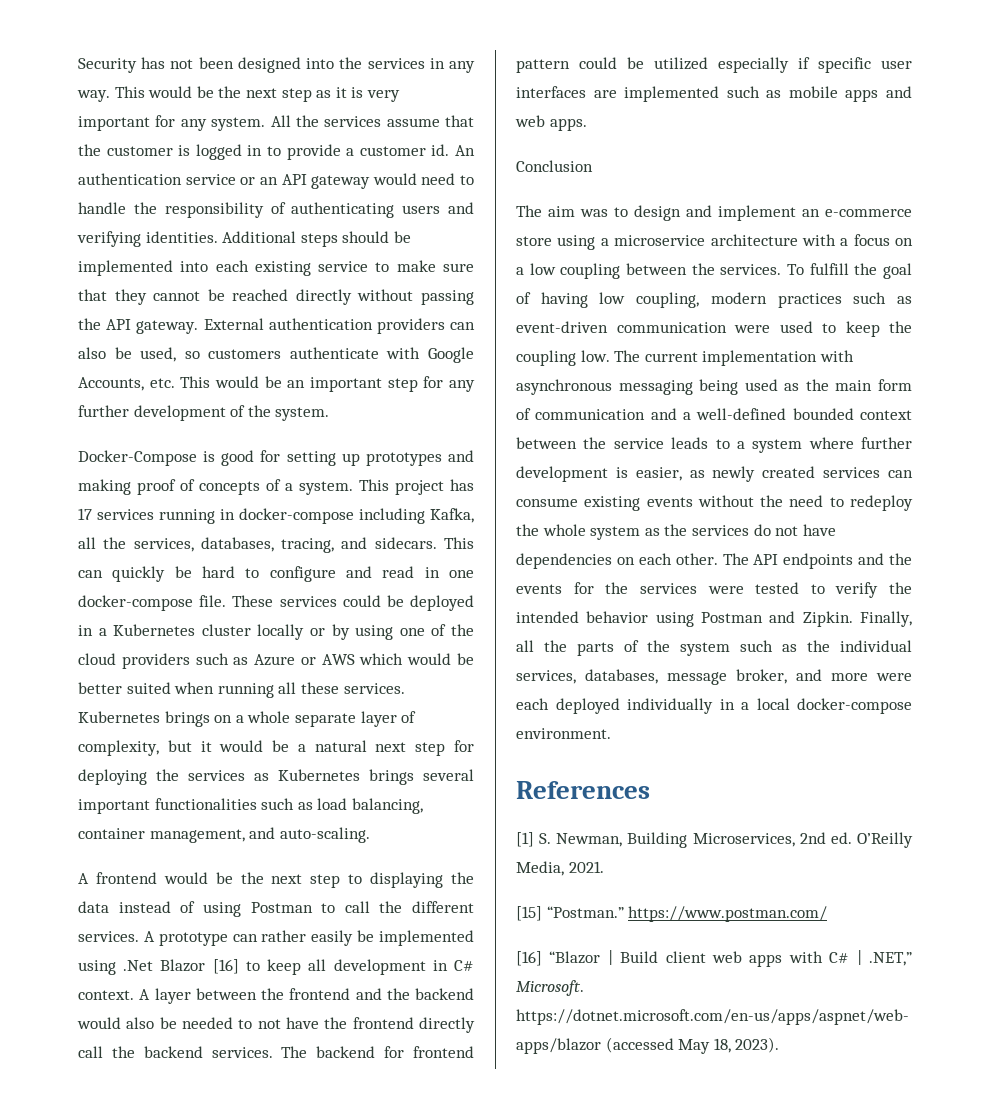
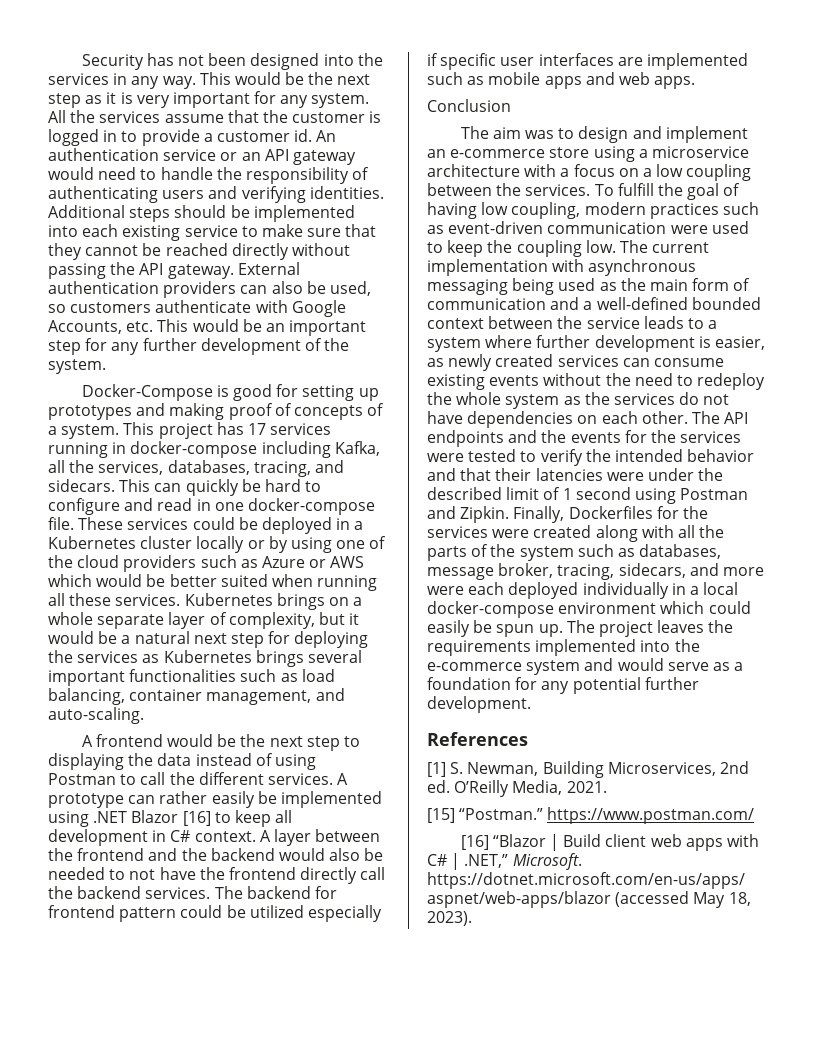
- A prototype can rather easily be implemented using .Net Blazor [16] to keep all development in C# context.
+ A prototype can rather easily be implemented using .NET Blazor [16] to keep all development in C# context.
- The API endpoints and the events for the services were tested to verify the intended behavior using Postman and Zipkin.
+ The API endpoints and the events for the services were tested to verify the intended behavior and that their latencies were under the described limit of 1 second using Postman and Zipkin.
- Finally, all the parts of the system such as the individual services, databases, message broker, and more were each deployed individually in a local docker-compose environment.
+ Finally, Dockerfiles for the services were created along with all the parts of the system such as databases, message broker, tracing, sidecars, and more were each deployed individually in a local docker-compose environment which could easily be spun up. The project leaves the requirements implemented into the e-commerce system and would serve as a foundation for any potential further development.

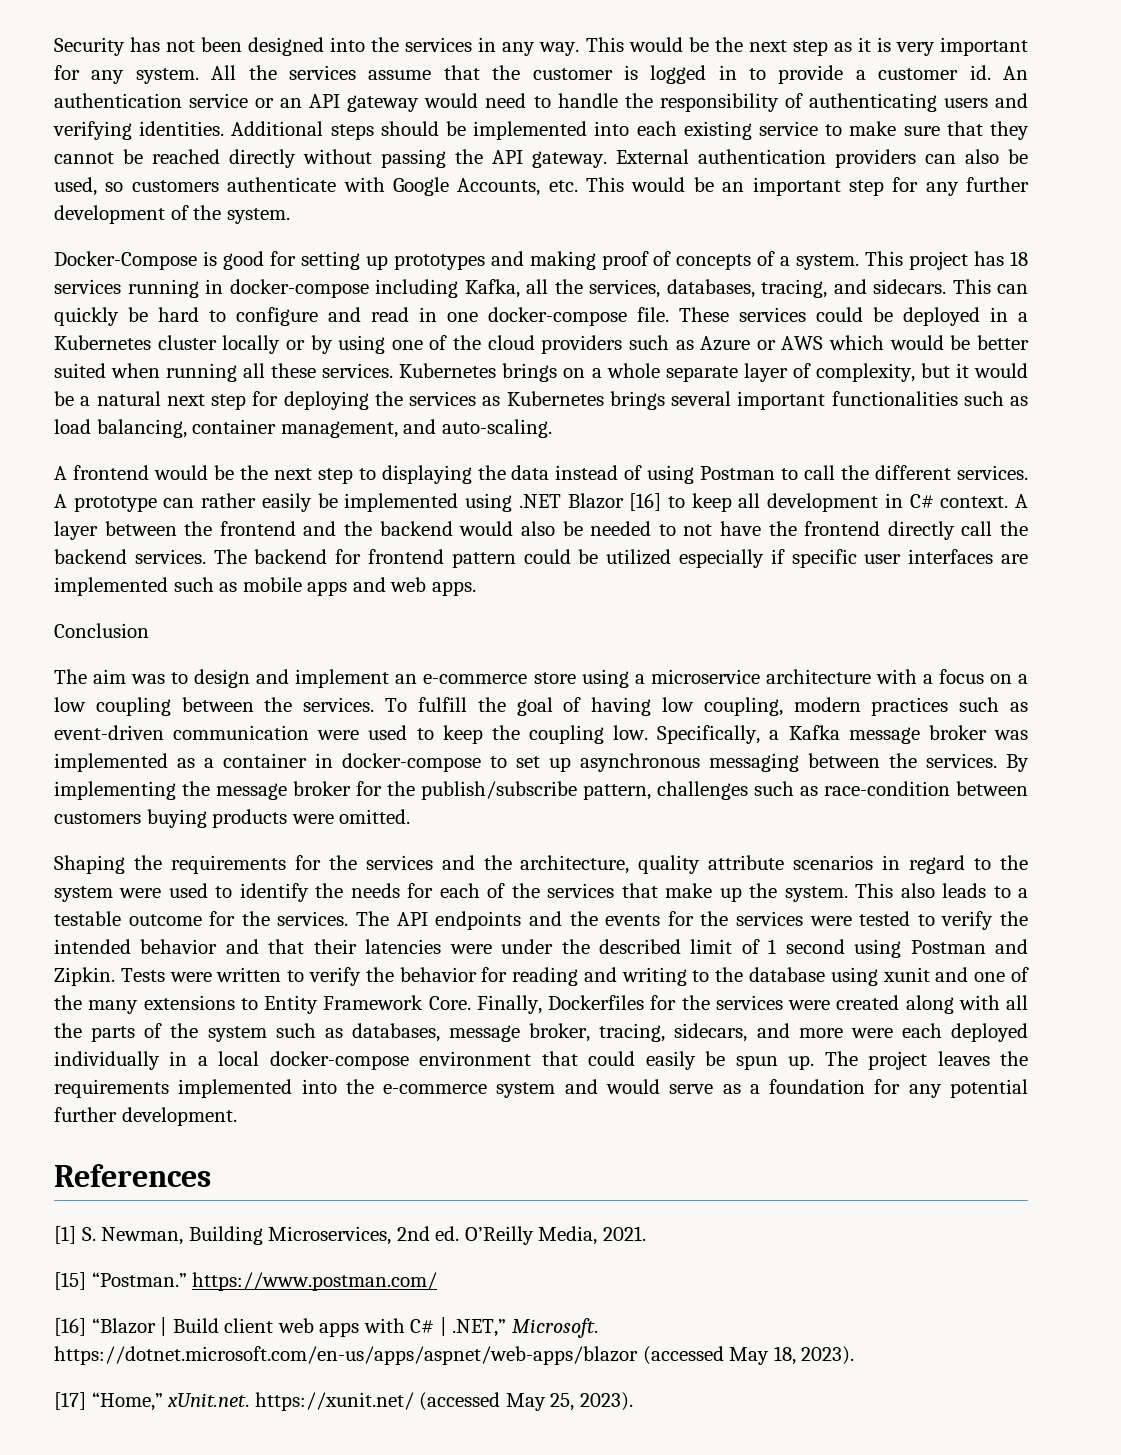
- This project has 17 services running in docker-compose including Kafka, all the services, databases, tracing, and sidecars.
+ This project has 18 services running in docker-compose including Kafka, all the services, databases, tracing, and sidecars.
- The current implementation with asynchronous messaging being used as the main form of communication and a well-defined bounded context between the service leads to a system where further development is easier, as newly created services can consume existing events without the need to redeploy the whole system as the services do not have dependencies on each other.
+ Specifically, a Kafka message broker was implemented as a container in docker-compose to set up asynchronous messaging between the services. By implementing the message broker for the publish/subscribe pattern, challenges such as race-condition between customers buying products were omitted.
+ Shaping the requirements for the services and the architecture, quality attribute scenarios in regard to the system were used to identify the needs for each of the services that make up the system. This also leads to a testable outcome for the services.
+ Tests were written to verify the behavior for reading and writing to the database using xunit and one of the many extensions to Entity Framework Core.
- Finally, Dockerfiles for the services were created along with all the parts of the system such as databases, message broker, tracing, sidecars, and more were each deployed individually in a local docker-compose environment which could easily be spun up.
+ Finally, Dockerfiles for the services were created along with all the parts of the system such as databases, message broker, tracing, sidecars, and more were each deployed individually in a local docker-compose environment that could easily be spun up.
+ [17] “Home,” xUnit.net. https://xunit.net/ (accessed May 25, 2023).

